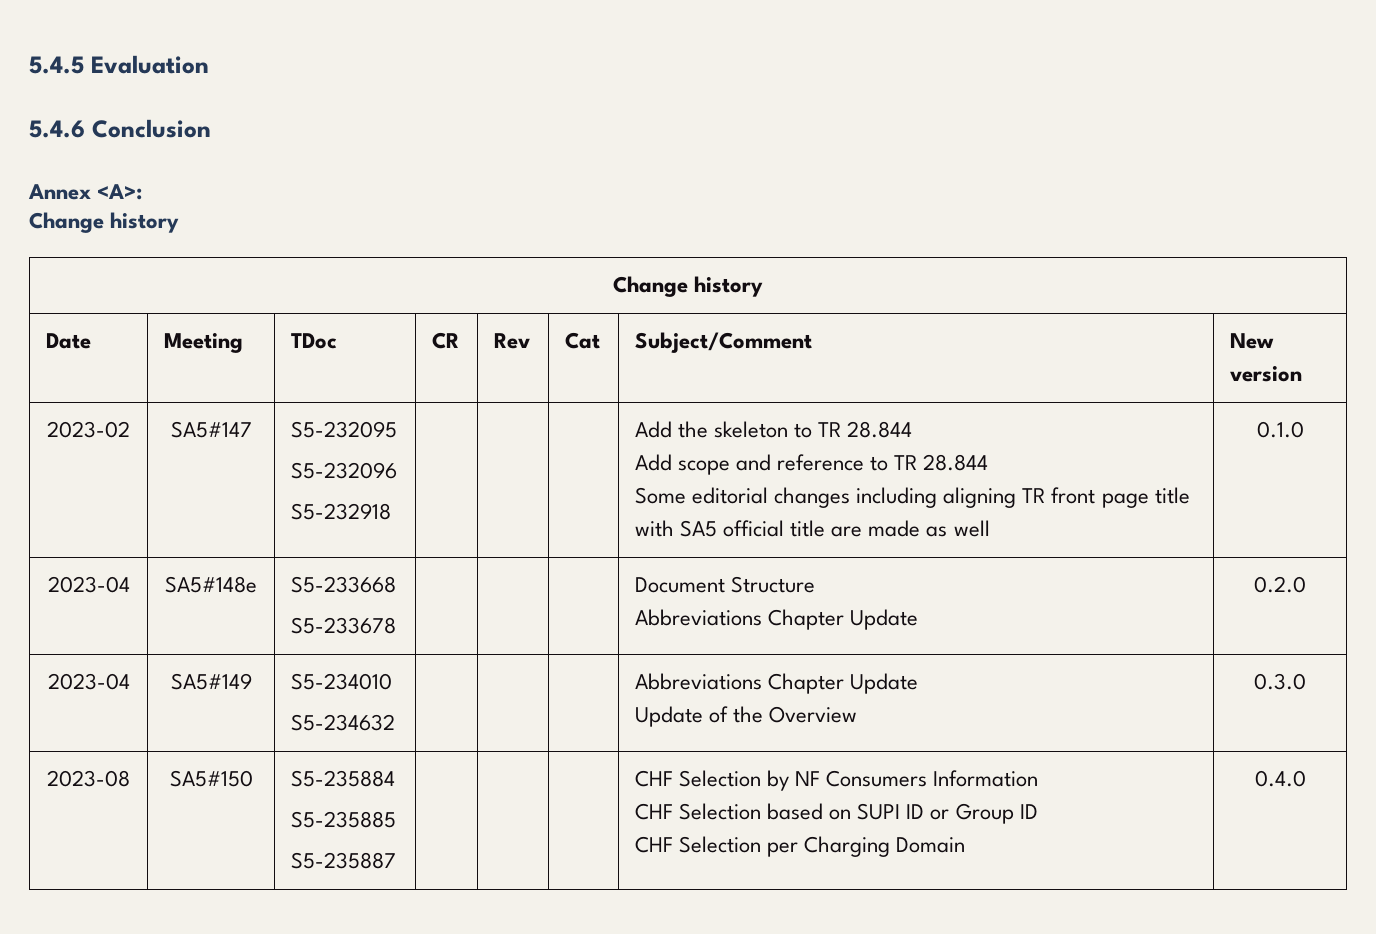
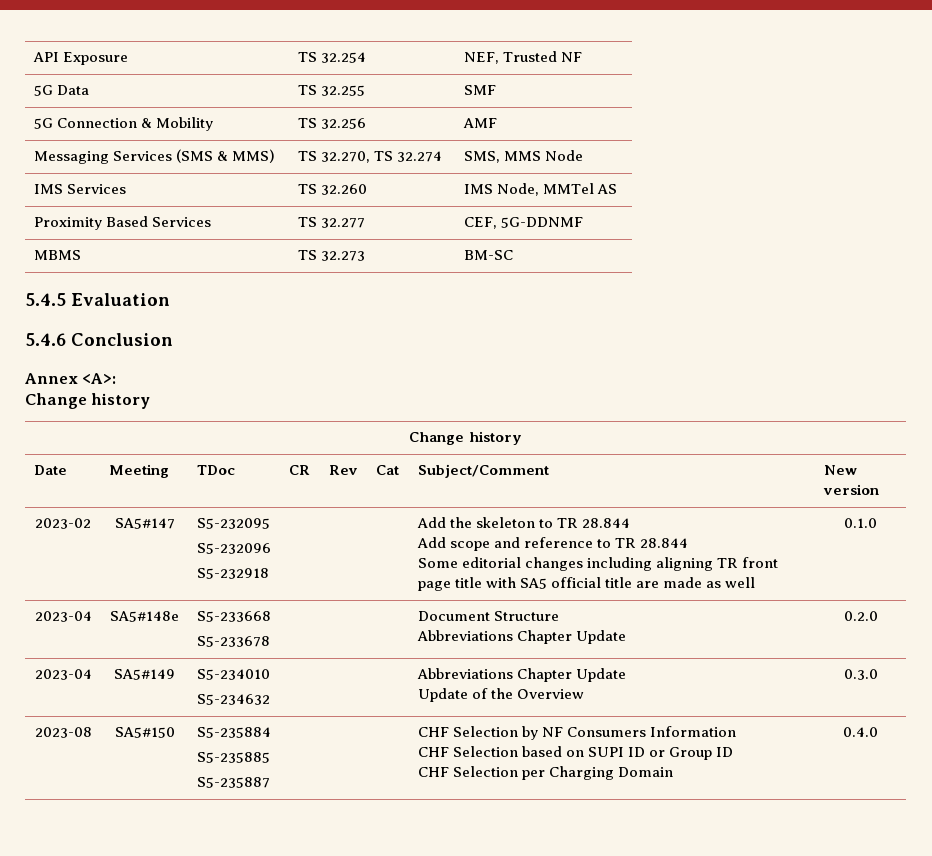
+ API Exposure | TS 32.254 | NEF, Trusted NF
+ 5G Data | TS 32.255 | SMF
+ 5G Connection & Mobility | TS 32.256 | AMF
+ Messaging Services (SMS & MMS) | TS 32.270, TS 32.274 | SMS, MMS Node
+ IMS Services | TS 32.260 | IMS Node, MMTel AS
+ Proximity Based Services | TS 32.277 | CEF, 5G-DDNMF
+ MBMS | TS 32.273 | BM-SC

